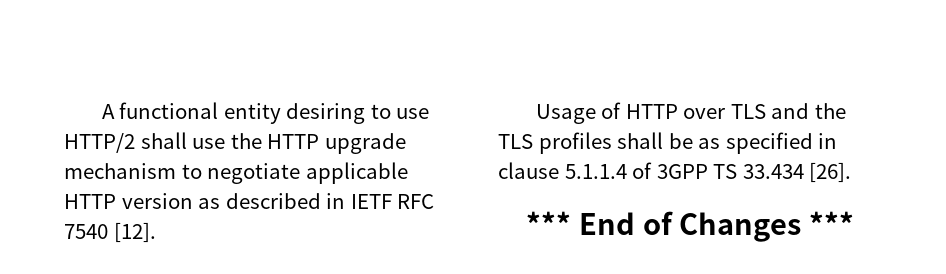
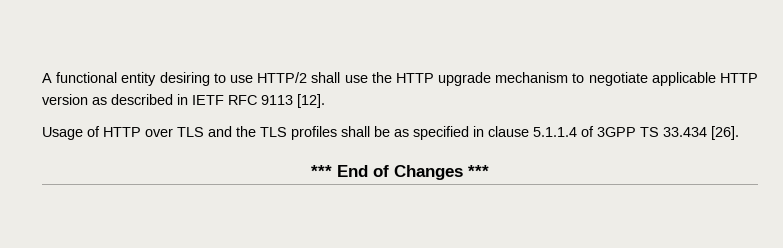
- A functional entity desiring to use HTTP/2 shall use the HTTP upgrade mechanism to negotiate applicable HTTP version as described in IETF RFC 7540 [12].
+ A functional entity desiring to use HTTP/2 shall use the HTTP upgrade mechanism to negotiate applicable HTTP version as described in IETF RFC 9113 [12].

